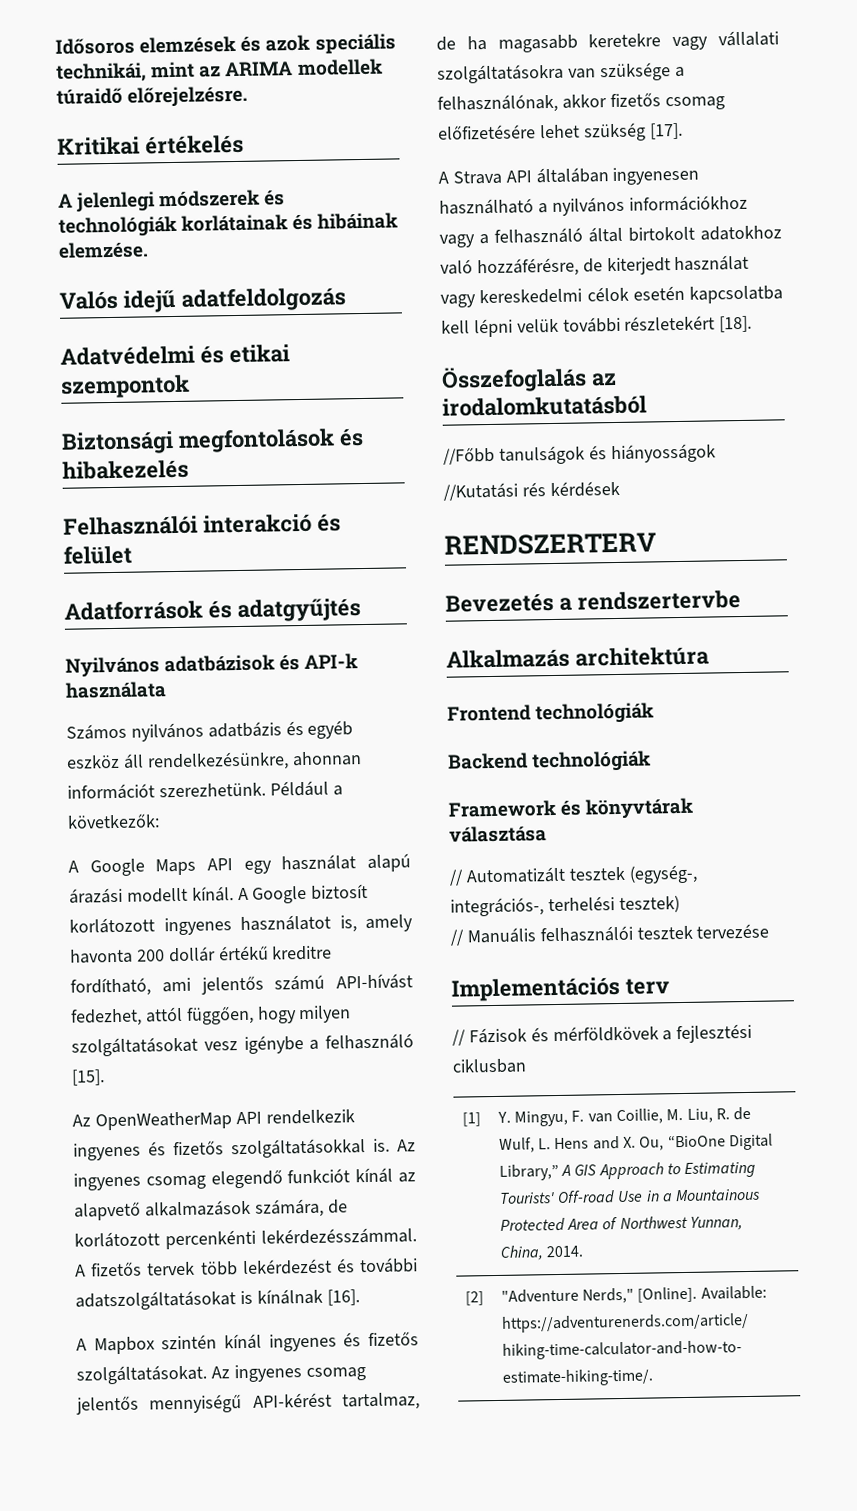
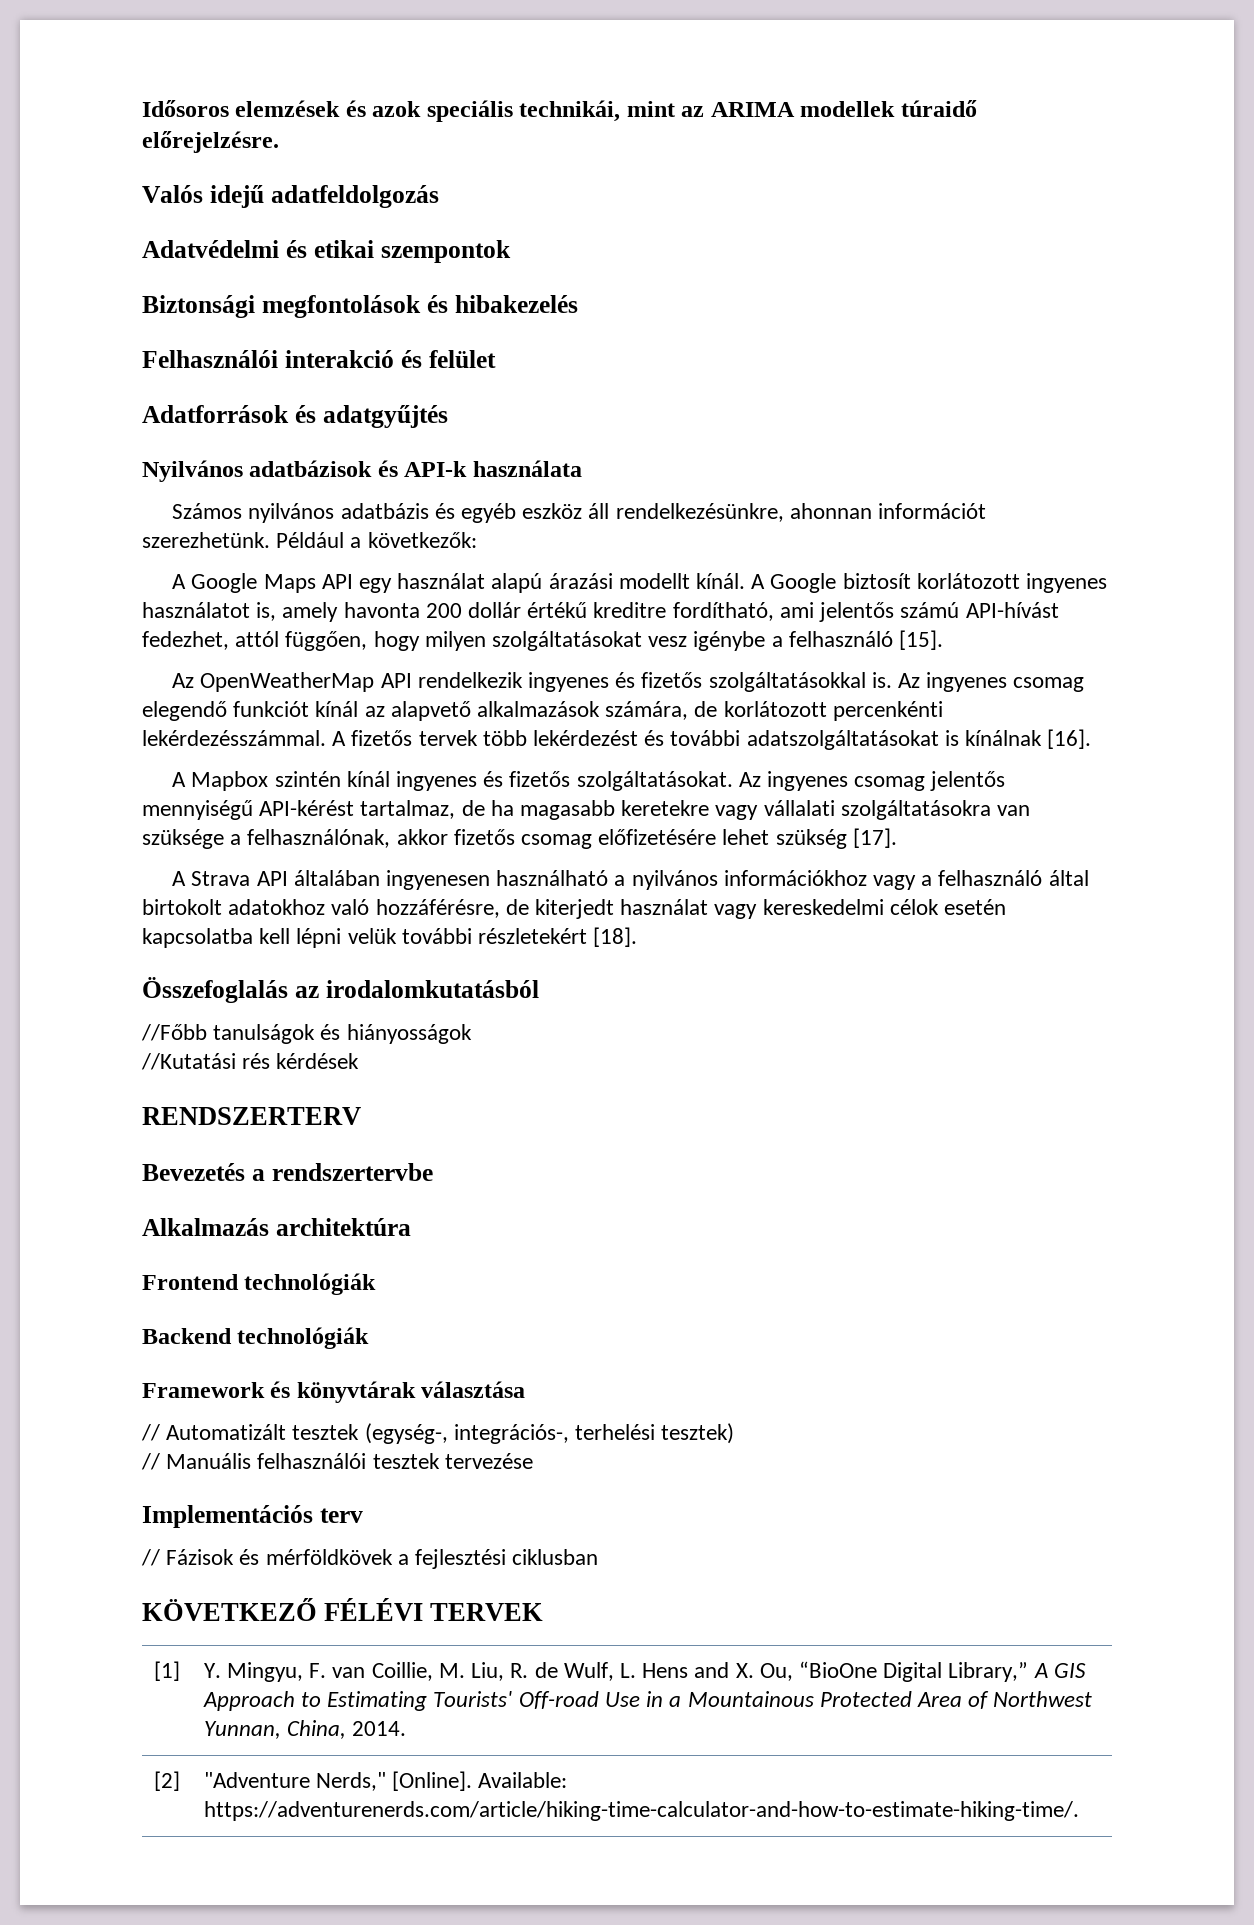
- Kritikai értékelés
- A jelenlegi módszerek és technológiák korlátainak és hibáinak elemzése.
+ KÖVETKEZŐ FÉLÉVI TERVEK

